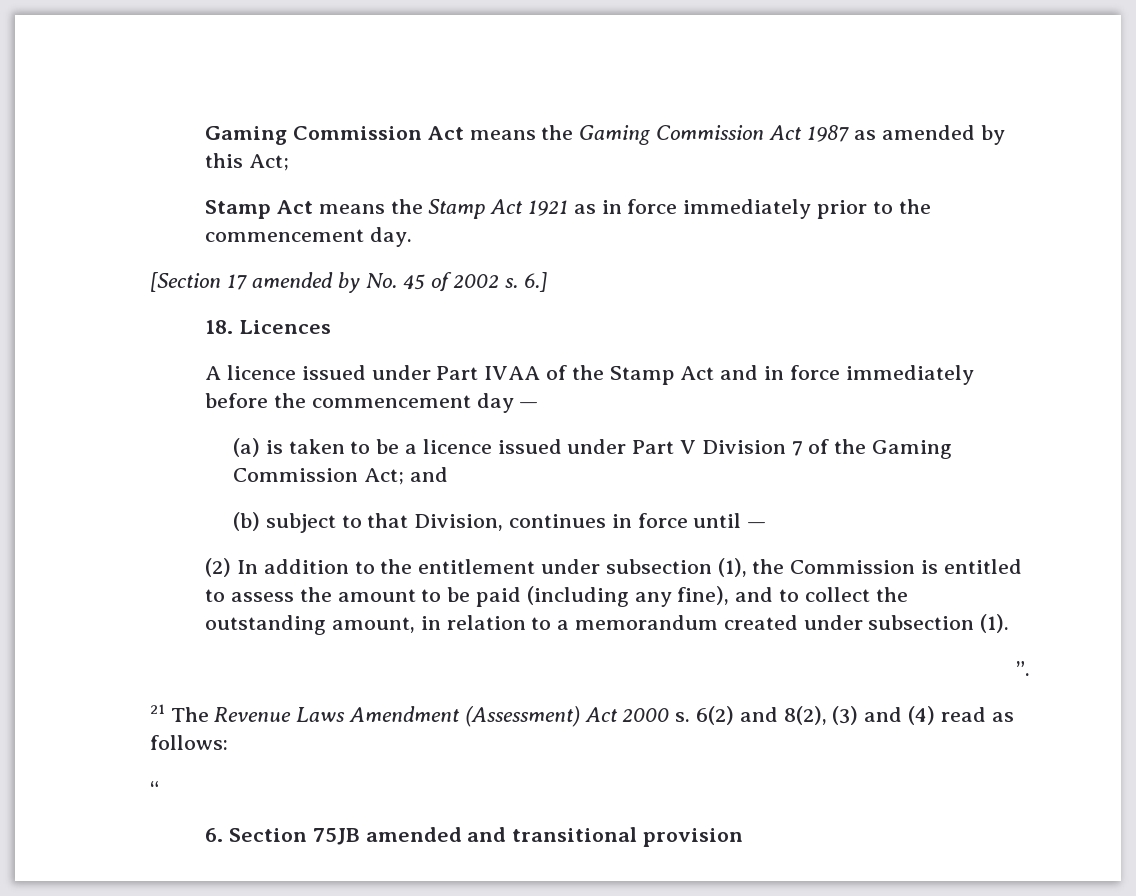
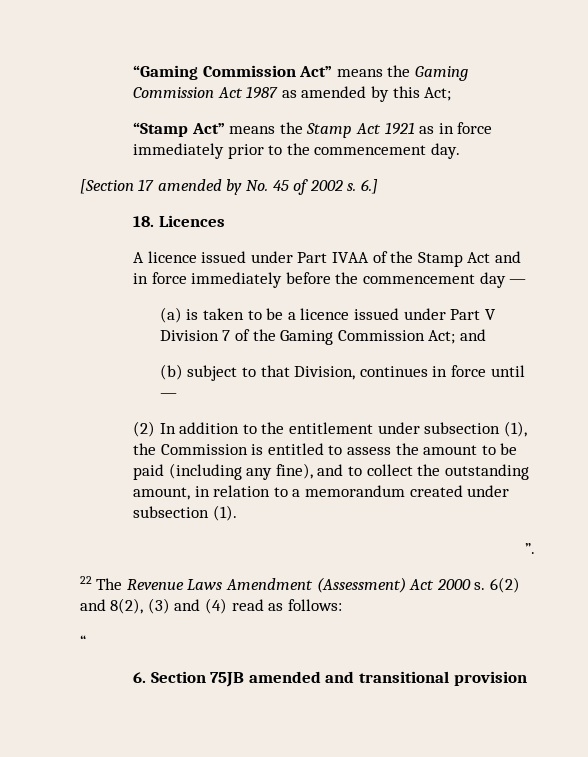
- Gaming Commission Act means the Gaming Commission Act 1987 as amended by this Act;
+ “Gaming Commission Act” means the Gaming Commission Act 1987 as amended by this Act;
- Stamp Act means the Stamp Act 1921 as in force immediately prior to the commencement day.
+ “Stamp Act” means the Stamp Act 1921 as in force immediately prior to the commencement day.
- 21 The Revenue Laws Amendment (Assessment) Act 2000 s.
+ 22 The Revenue Laws Amendment (Assessment) Act 2000 s.

